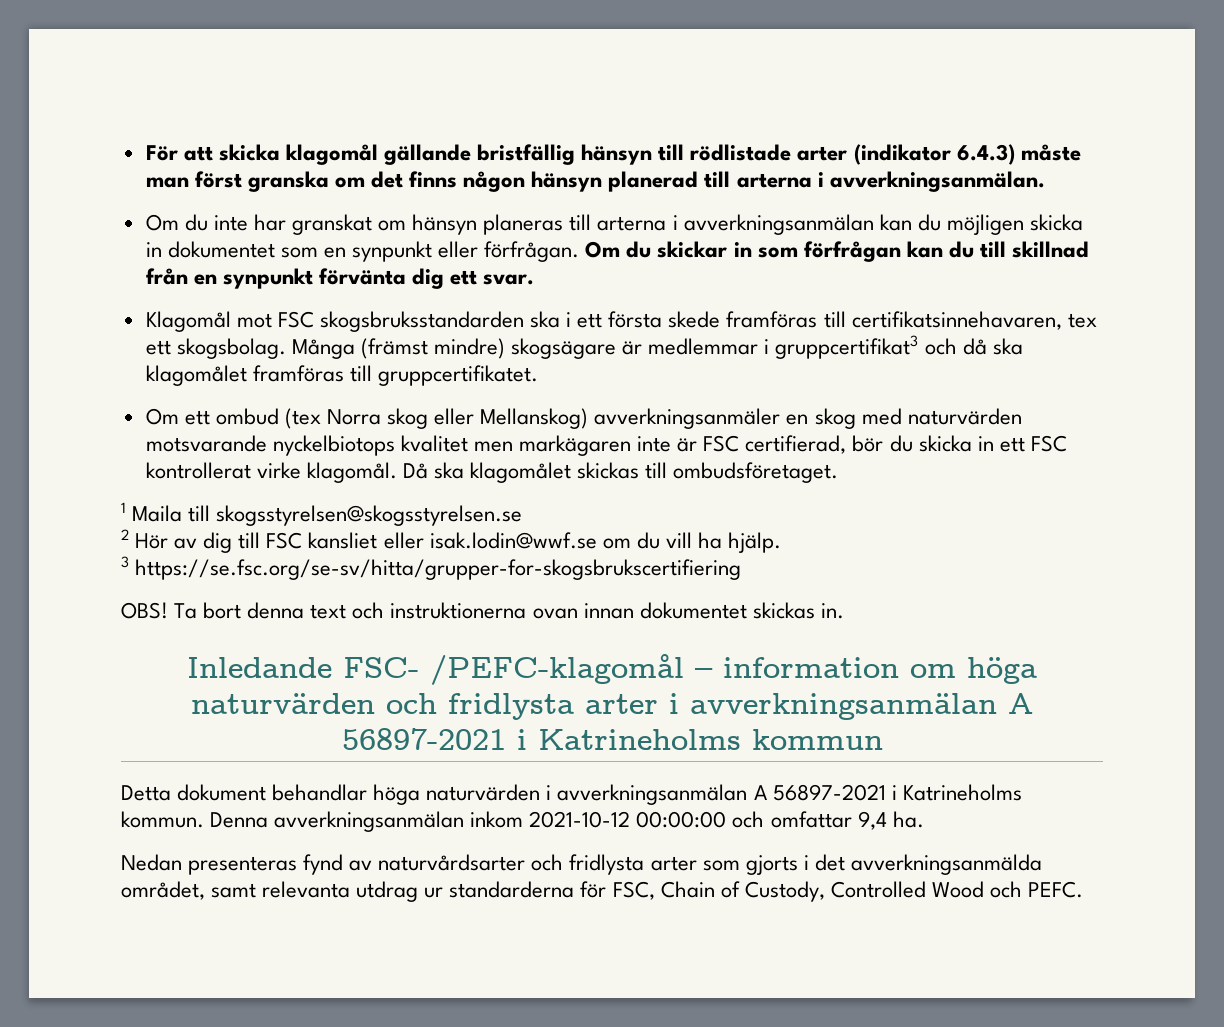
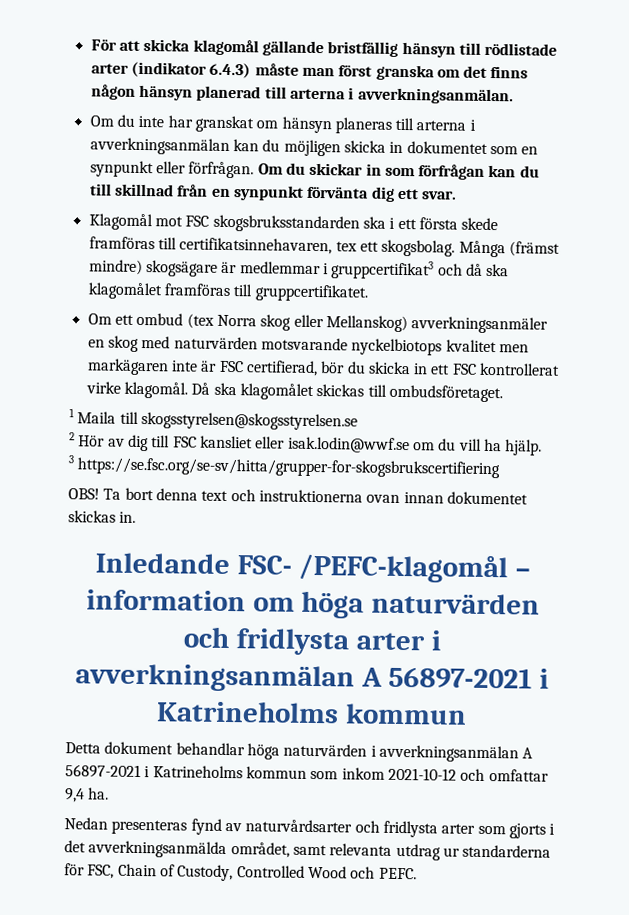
- Detta dokument behandlar höga naturvärden i avverkningsanmälan A 56897-2021 i Katrineholms kommun. Denna avverkningsanmälan inkom 2021-10-12 00:00:00 och omfattar 9,4 ha.
+ Detta dokument behandlar höga naturvärden i avverkningsanmälan A 56897-2021 i Katrineholms kommun som inkom 2021-10-12 och omfattar 9,4 ha.

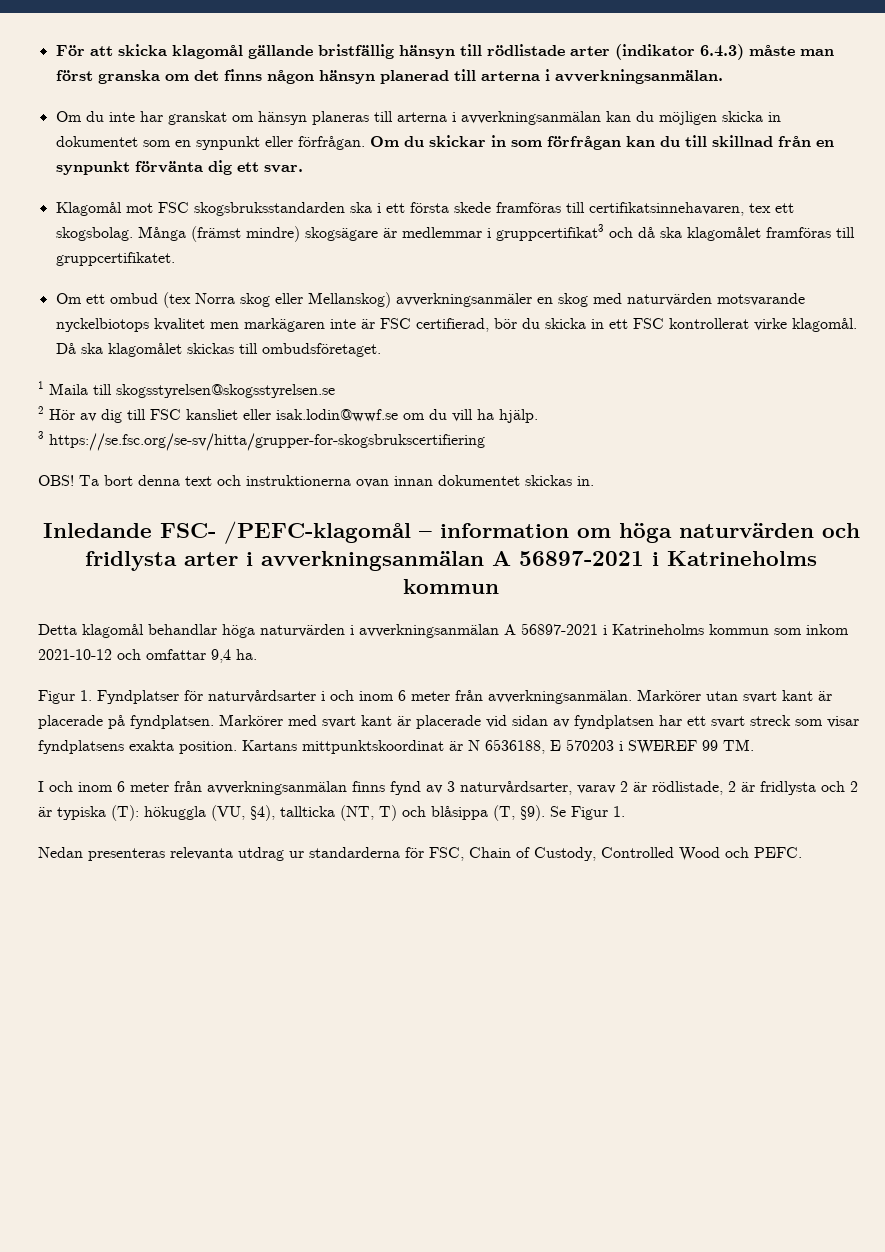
- Detta dokument behandlar höga naturvärden i avverkningsanmälan A 56897-2021 i Katrineholms kommun som inkom 2021-10-12 och omfattar 9,4 ha.
+ Detta klagomål behandlar höga naturvärden i avverkningsanmälan A 56897-2021 i Katrineholms kommun som inkom 2021-10-12 och omfattar 9,4 ha.
- Nedan presenteras fynd av naturvårdsarter och fridlysta arter som gjorts i det avverkningsanmälda området, samt relevanta utdrag ur standarderna för FSC, Chain of Custody, Controlled Wood och PEFC.
+ Figur 1. Fyndplatser för naturvårdsarter i och inom 6 meter från avverkningsanmälan. Markörer utan svart kant är placerade på fyndplatsen. Markörer med svart kant är placerade vid sidan av fyndplatsen har ett svart streck som visar fyndplatsens exakta position. Kartans mittpunktskoordinat är N 6536188, E 570203 i SWEREF 99 TM.
+ I och inom 6 meter från avverkningsanmälan finns fynd av 3 naturvårdsarter, varav 2 är rödlistade, 2 är fridlysta och 2 är typiska (T): hökuggla (VU, §4), tallticka (NT, T) och blåsippa (T, §9). Se Figur 1.
+ Nedan presenteras relevanta utdrag ur standarderna för FSC, Chain of Custody, Controlled Wood och PEFC.

